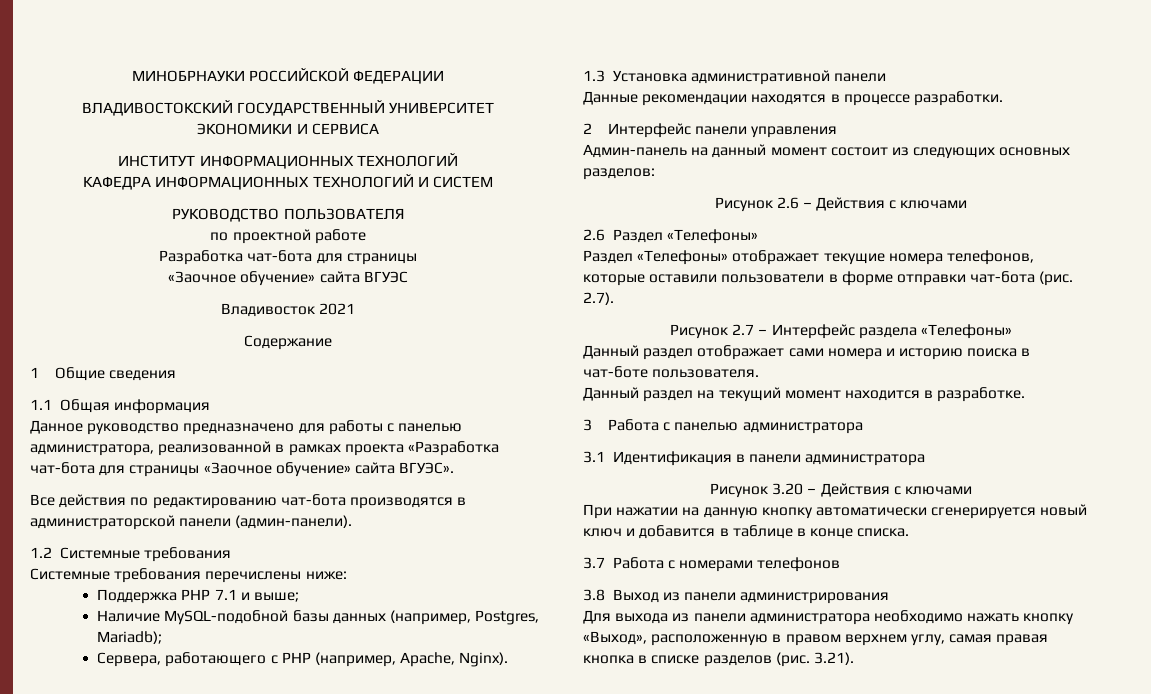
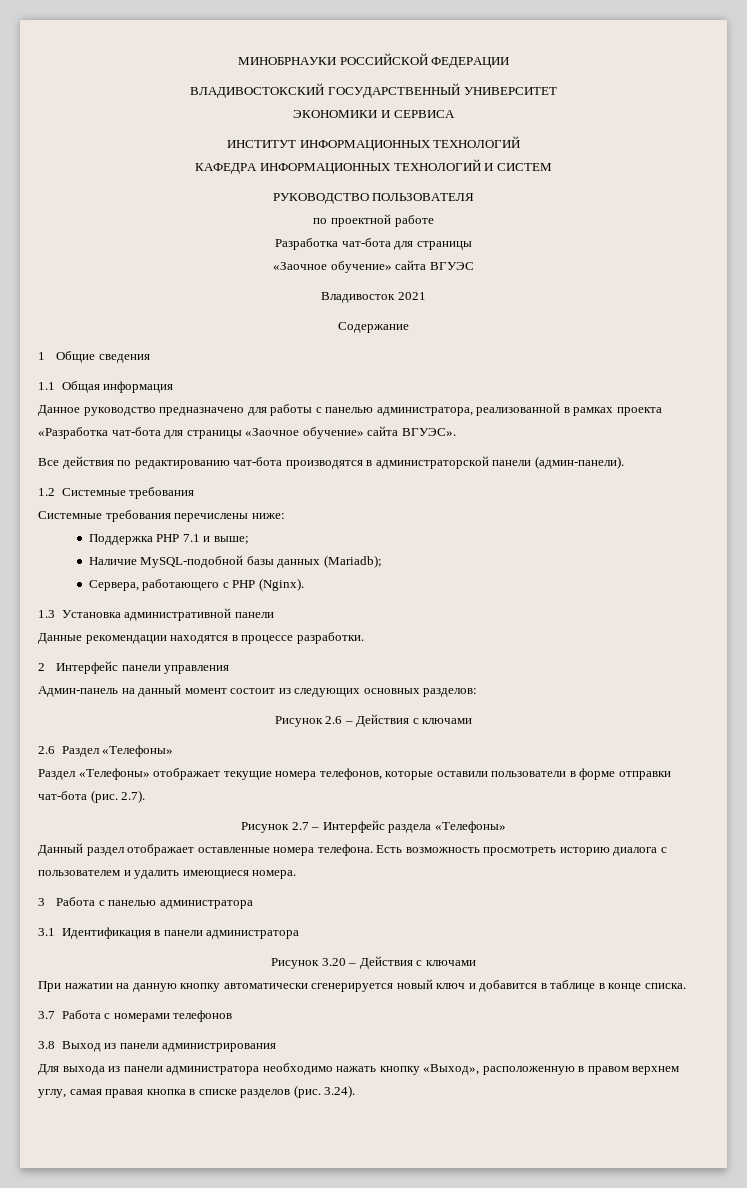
- Наличие MySQL-подобной базы данных (например, Рostgres, Mariadb);
+ Наличие MySQL-подобной базы данных (Mariadb);
- Сервера, работающего с PHP (например, Apache, Nginx).
+ Сервера, работающего с PHP (Nginx).
- Данный раздел отображает сами номера и историю поиска в чат-боте пользователя.
- Данный раздел на текущий момент находится в разработке.
+ Данный раздел отображает оставленные номера телефона. Есть возможность просмотреть историю диалога с пользователем и удалить имеющиеся номера.
- 3.21).
+ 3.24).

